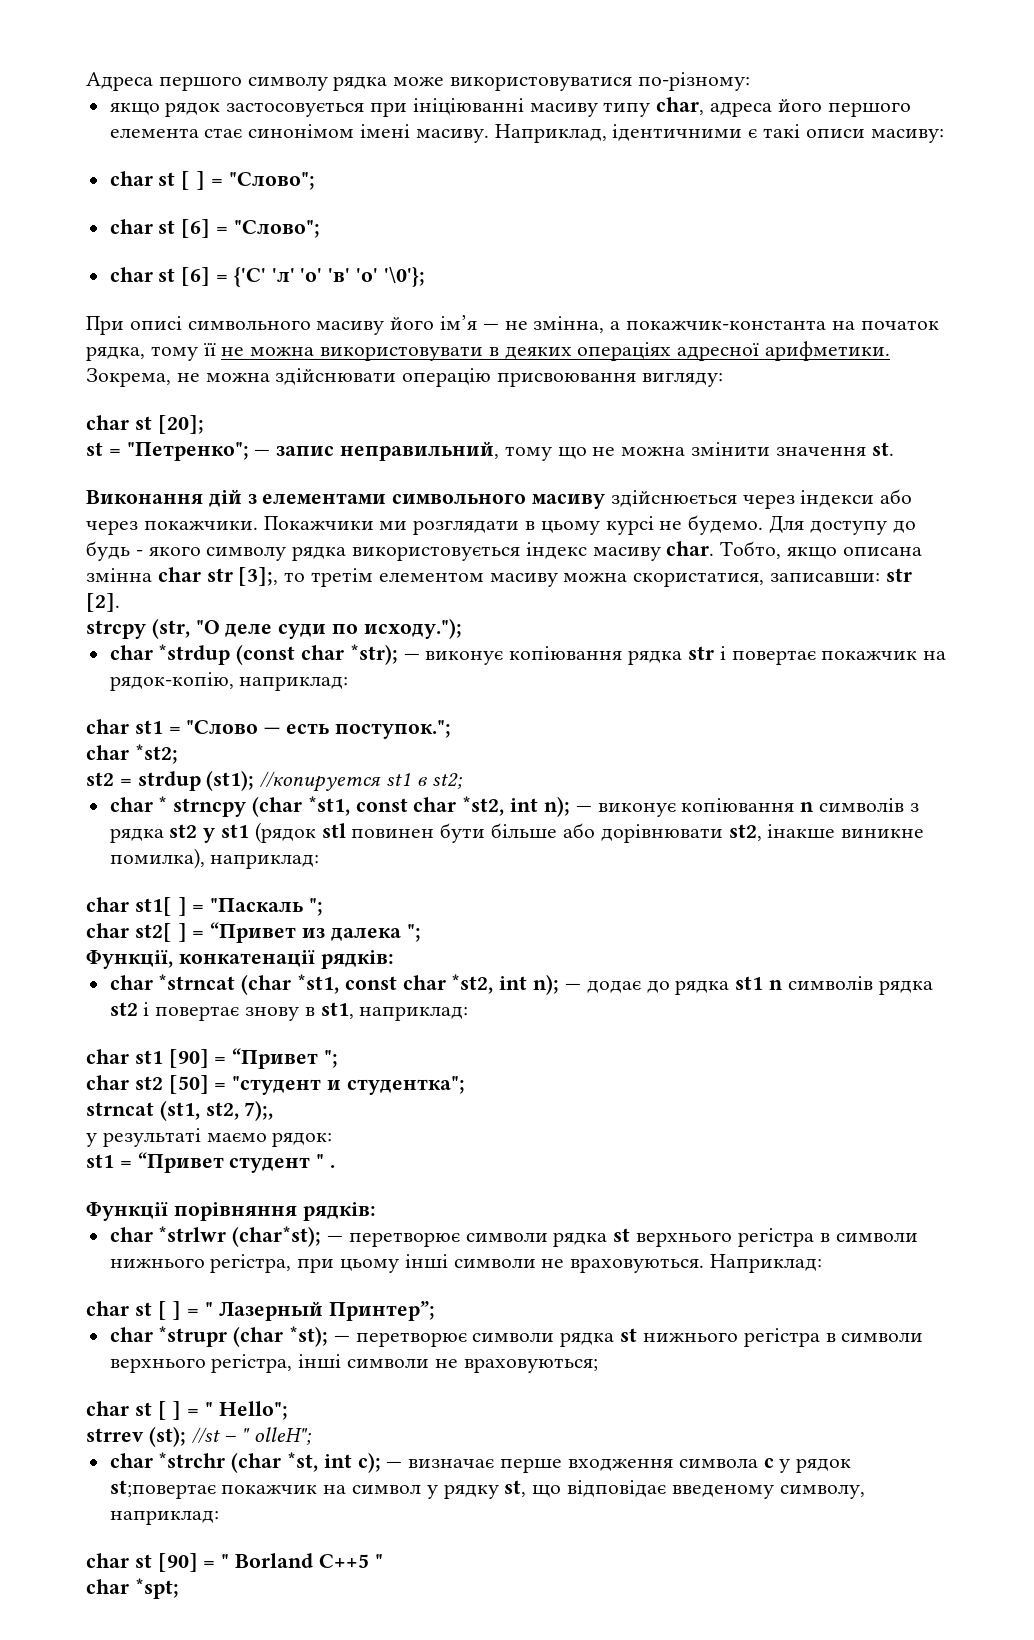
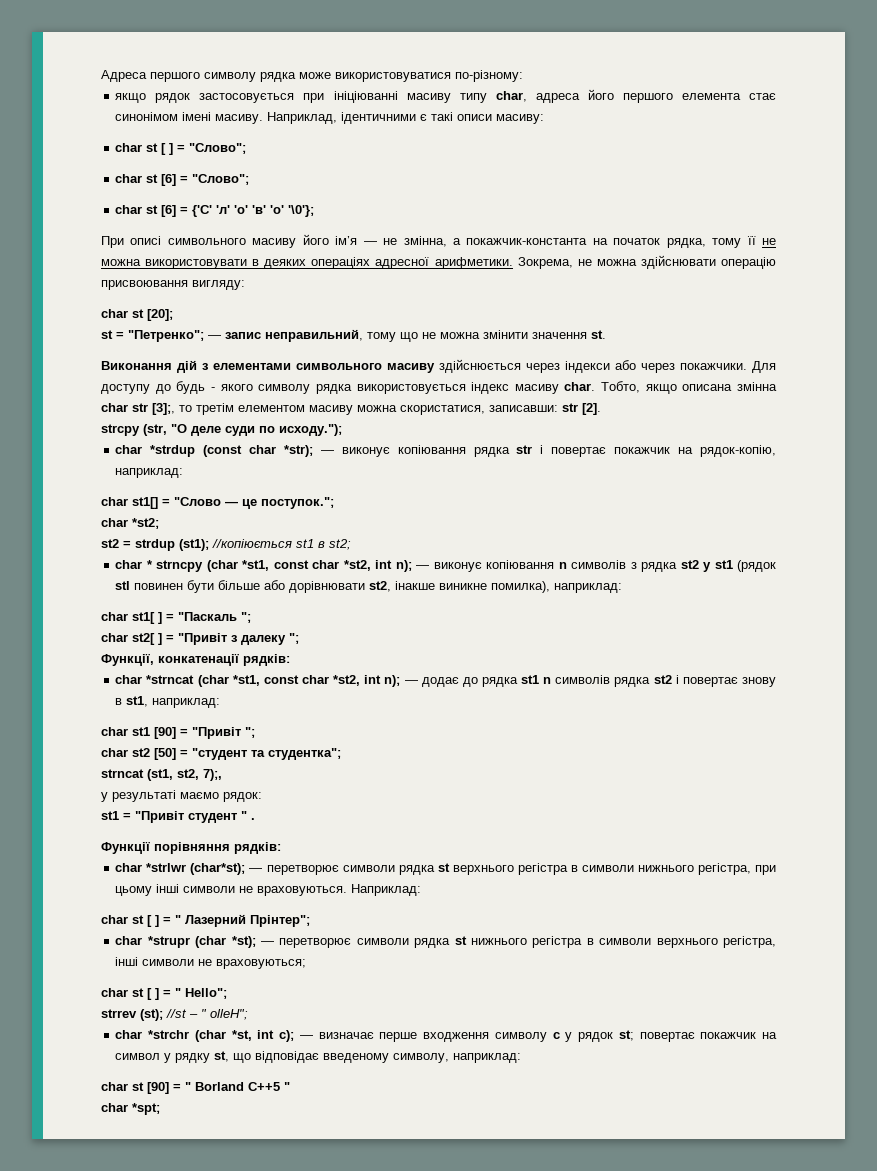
- Покажчики ми розглядати в цьому курсі не будемо.
- char st1 = "Слово — есть поступок.";
+ char st1[] = "Слово — це поступок.";
- st2 = strdup (st1); //копируется st1 в st2;
+ st2 = strdup (st1); //копіюється st1 в st2;
- char st2[ ] = “Привет из далека ";
+ char st2[ ] = "Привіт з далеку ";
- char st1 [90] = “Привет ";
+ char st1 [90] = "Привіт ";
- char st2 [50] = "студент и студентка";
+ char st2 [50] = "студент та студентка";
- st1 = “Привет студент " .
+ st1 = "Привіт студент " .
- char st [ ] = " Лазерный Принтер”;
+ char st [ ] = " Лазерний Прінтер";
- char *strchr (char *st, int c); — визначає перше входження символа с у рядок st;повертає покажчик на символ у рядку st, що відповідає введеному символу, наприклад:
+ char *strchr (char *st, int c); — визначає перше входження символу с у рядок st; повертає покажчик на символ у рядку st, що відповідає введеному символу, наприклад:

